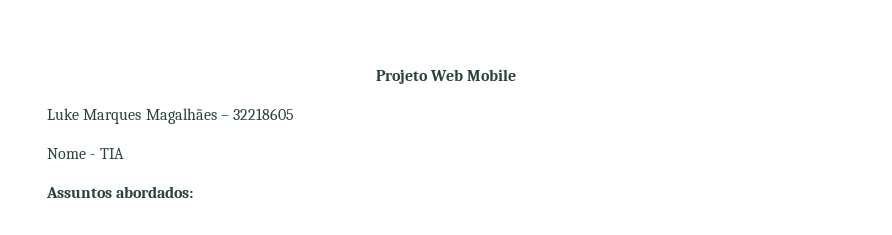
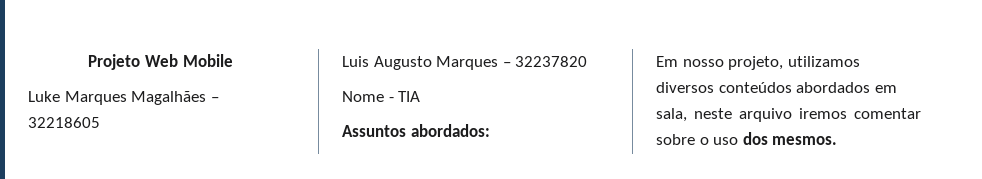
+ Luis Augusto Marques – 32237820
+ Em nosso projeto, utilizamos diversos conteúdos abordados em sala, neste arquivo iremos comentar sobre o uso dos mesmos.

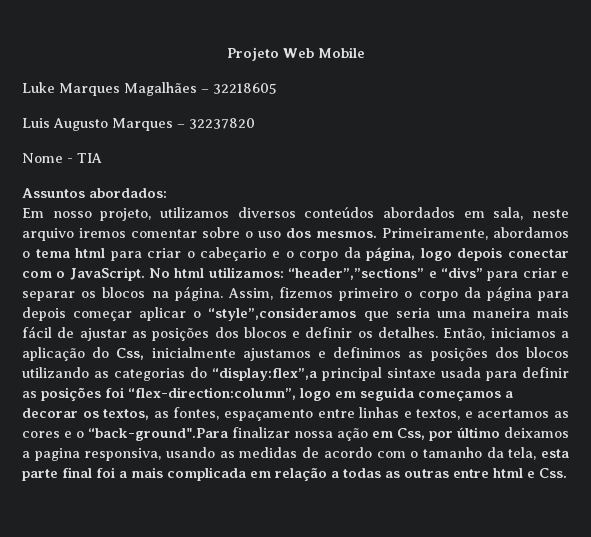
+ Primeiramente, abordamos o tema html para criar o cabeçario e o corpo da página, logo depois conectar com o JavaScript. No html utilizamos: “header”,”sections” e “divs” para criar e separar os blocos na página. Assim, fizemos primeiro o corpo da página para depois começar aplicar o “style”,consideramos que seria uma maneira mais fácil de ajustar as posições dos blocos e definir os detalhes. Então, iniciamos a aplicação do Css, inicialmente ajustamos e definimos as posições dos blocos utilizando as categorias do “display:flex”,a principal sintaxe usada para definir as posições foi “flex-direction:column”, logo em seguida começamos a decorar os textos, as fontes, espaçamento entre linhas e textos, e acertamos as cores e o “back-ground".Para finalizar nossa ação em Css, por último deixamos a pagina responsiva, usando as medidas de acordo com o tamanho da tela, esta parte final foi a mais complicada em relação a todas as outras entre html e Css.

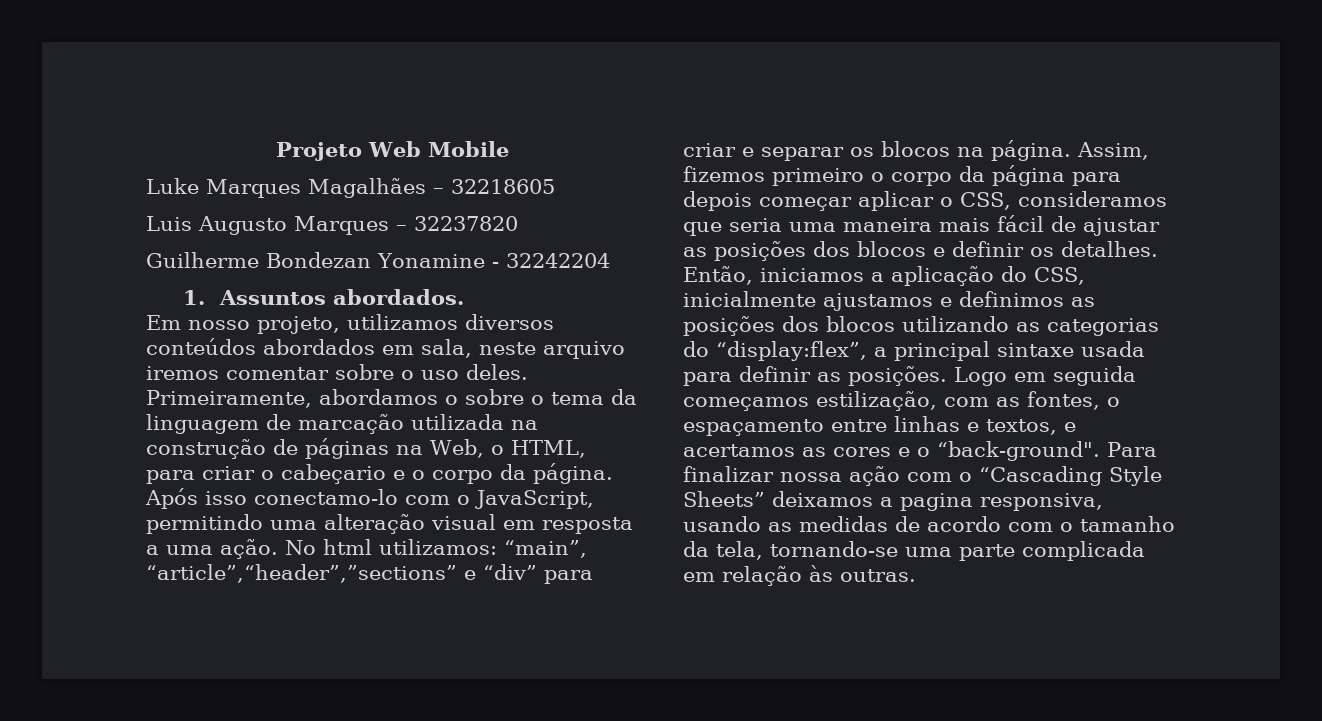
- Nome - TIA
- Assuntos abordados:
+ Guilherme Bondezan Yonamine - 32242204
+ 1. Assuntos abordados.
- Em nosso projeto, utilizamos diversos conteúdos abordados em sala, neste arquivo iremos comentar sobre o uso dos mesmos.
+ Em nosso projeto, utilizamos diversos conteúdos abordados em sala, neste arquivo iremos comentar sobre o uso deles.
- Primeiramente, abordamos o tema html para criar o cabeçario e o corpo da página, logo depois conectar com o JavaScript. No html utilizamos: “header”,”sections” e “divs” para criar e separar os blocos na página.
+ Primeiramente, abordamos o sobre o tema da linguagem de marcação utilizada na construção de páginas na Web, o HTML, para criar o cabeçario e o corpo da página. Após isso conectamo-lo com o JavaScript, permitindo uma alteração visual em resposta a uma ação. No html utilizamos: “main”, “article”,“header”,”sections” e “div” para criar e separar os blocos na página.
- Assim, fizemos primeiro o corpo da página para depois começar aplicar o “style”,consideramos que seria uma maneira mais fácil de ajustar as posições dos blocos e definir os detalhes.
+ Assim, fizemos primeiro o corpo da página para depois começar aplicar o CSS, consideramos que seria uma maneira mais fácil de ajustar as posições dos blocos e definir os detalhes.
- Então, iniciamos a aplicação do Css, inicialmente ajustamos e definimos as posições dos blocos utilizando as categorias do “display:flex”,a principal sintaxe usada para definir as posições foi “flex-direction:column”, logo em seguida começamos a decorar os textos, as fontes, espaçamento entre linhas e textos, e acertamos as cores e o “back-ground".Para finalizar nossa ação em Css, por último deixamos a pagina responsiva, usando as medidas de acordo com o tamanho da tela, esta parte final foi a mais complicada em relação a todas as outras entre html e Css.
+ Então, iniciamos a aplicação do CSS, inicialmente ajustamos e definimos as posições dos blocos utilizando as categorias do “display:flex”, a principal sintaxe usada para definir as posições. Logo em seguida começamos estilização, com as fontes, o espaçamento entre linhas e textos, e acertamos as cores e o “back-ground". Para finalizar nossa ação com o “Cascading Style Sheets” deixamos a pagina responsiva, usando as medidas de acordo com o tamanho da tela, tornando-se uma parte complicada em relação às outras.

